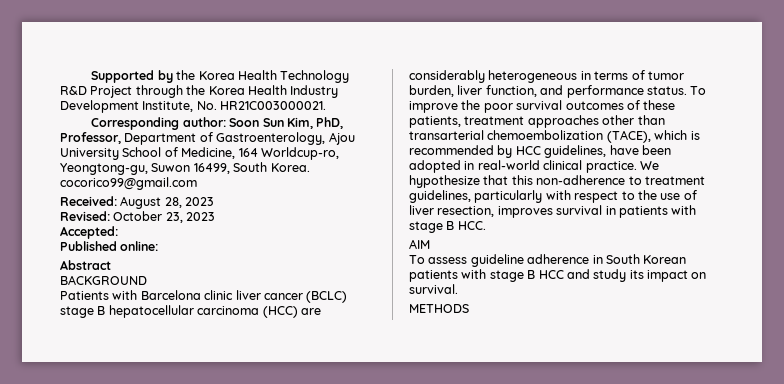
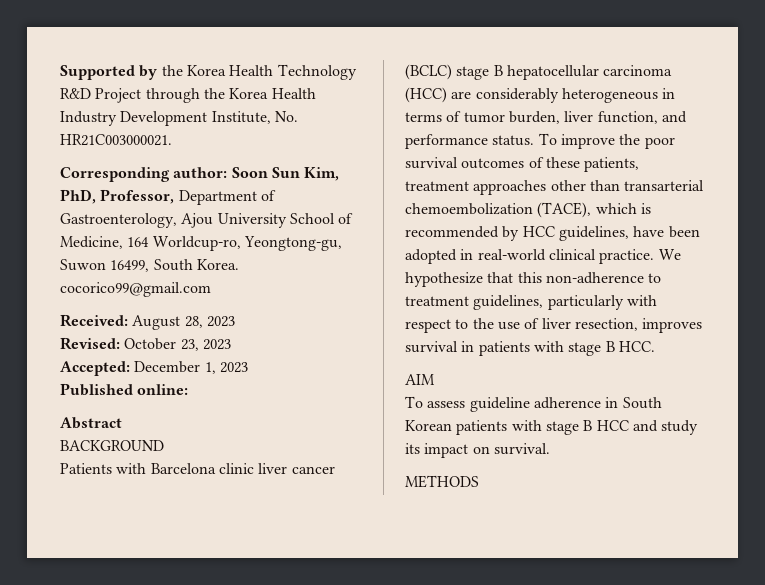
- Accepted:
+ Accepted: December 1, 2023

